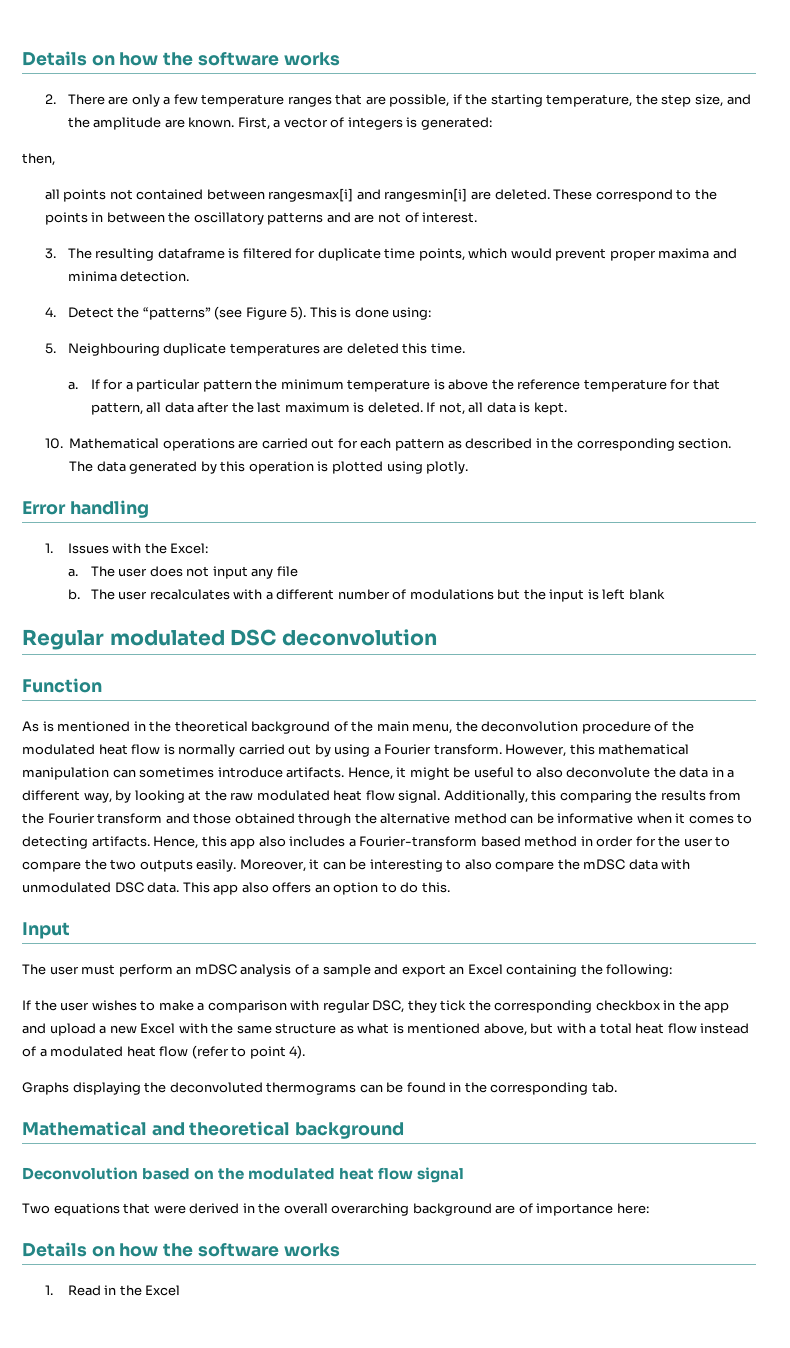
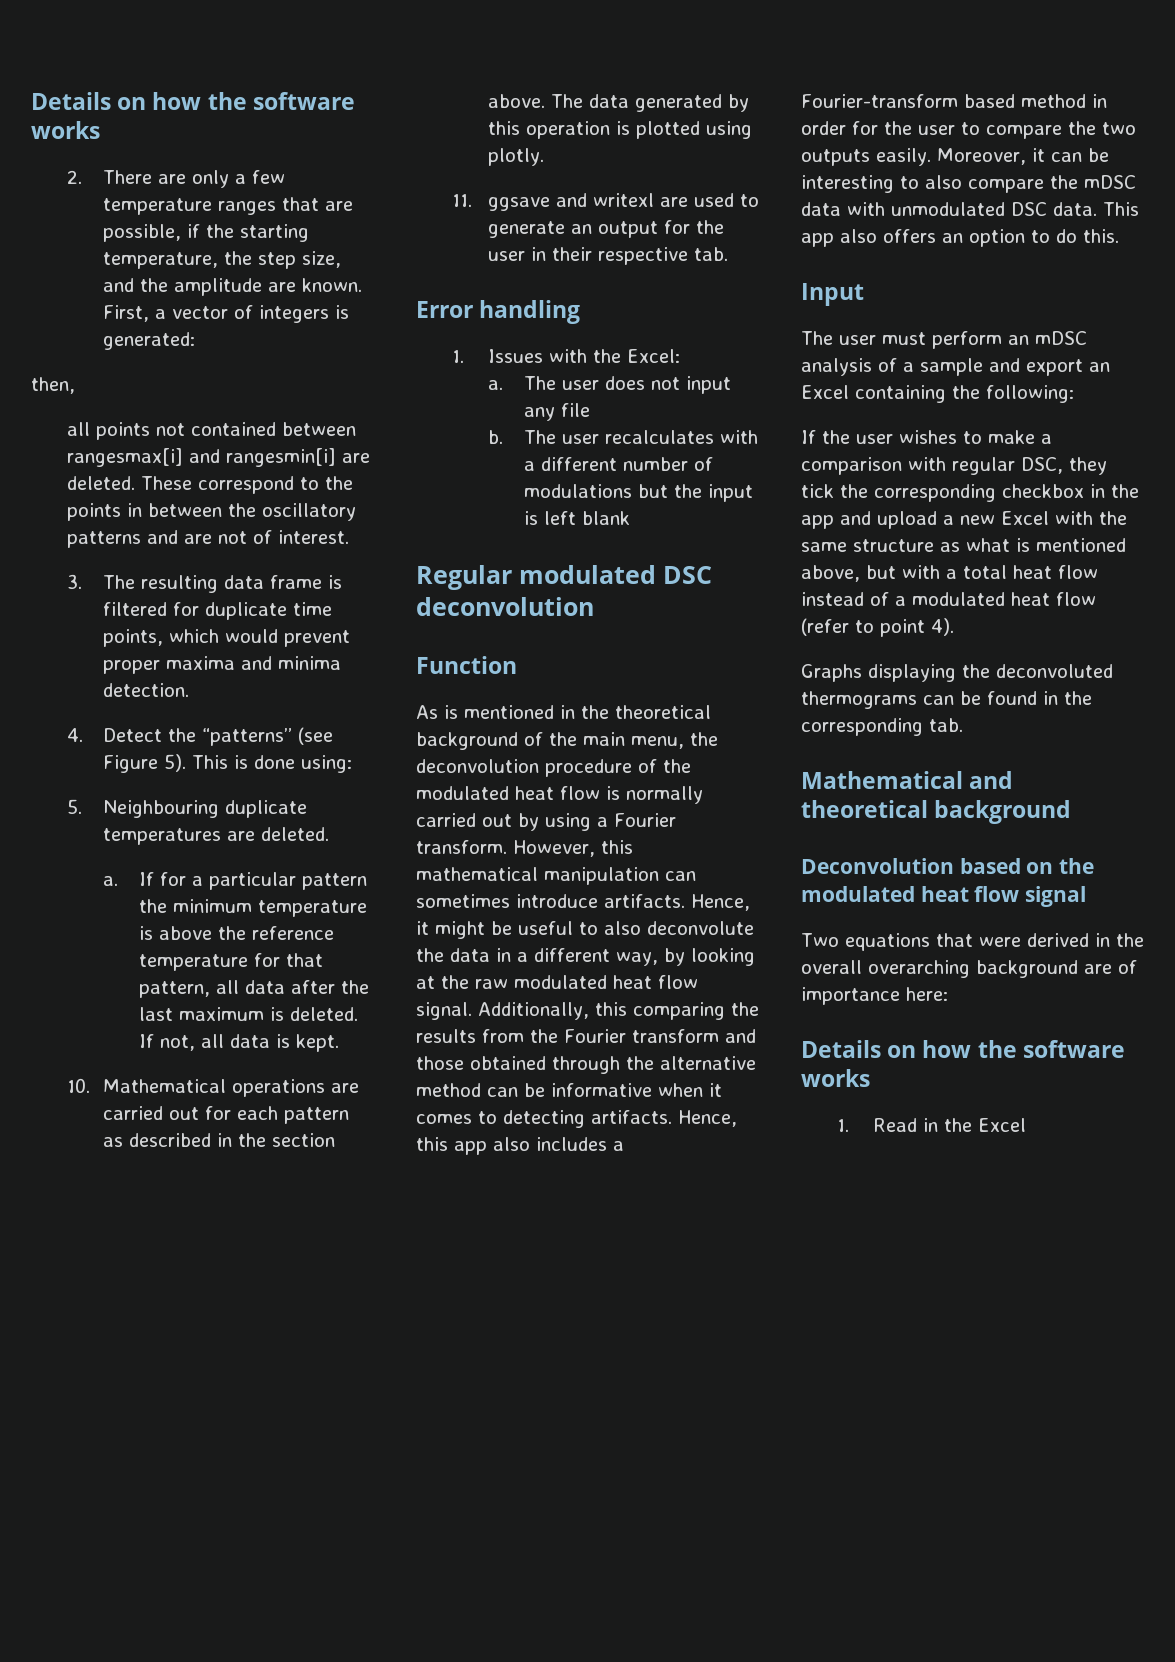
- 3. The resulting dataframe is filtered for duplicate time points, which would prevent proper maxima and minima detection.
+ 3. The resulting data frame is filtered for duplicate time points, which would prevent proper maxima and minima detection.
- 5. Neighbouring duplicate temperatures are deleted this time.
+ 5. Neighbouring duplicate temperatures are deleted.
- 10. Mathematical operations are carried out for each pattern as described in the corresponding section.
+ 10. Mathematical operations are carried out for each pattern as described in the section above.
+ 11. ggsave and writexl are used to generate an output for the user in their respective tab.

